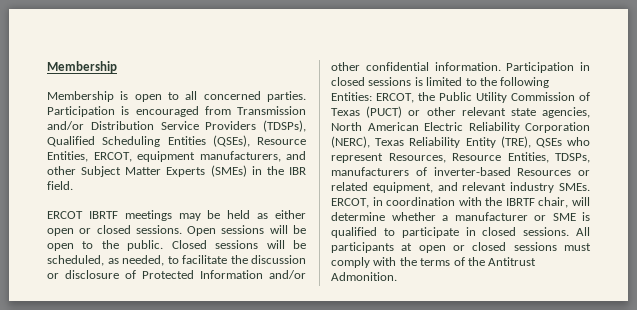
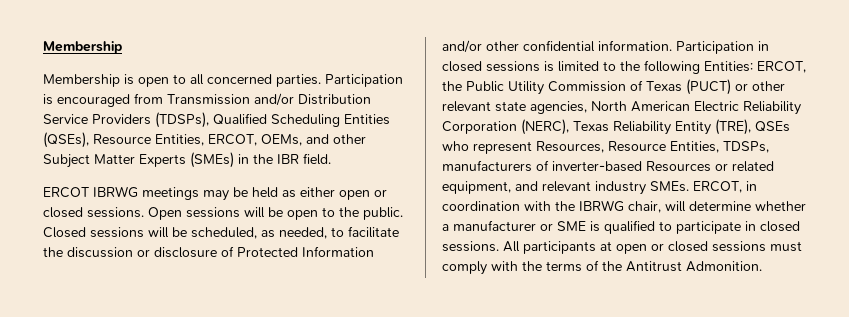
- Participation is encouraged from Transmission and/or Distribution Service Providers (TDSPs), Qualified Scheduling Entities (QSEs), Resource Entities, ERCOT, equipment manufacturers, and other Subject Matter Experts (SMEs) in the IBR field.
+ Participation is encouraged from Transmission and/or Distribution Service Providers (TDSPs), Qualified Scheduling Entities (QSEs), Resource Entities, ERCOT, OEMs, and other Subject Matter Experts (SMEs) in the IBR field.
- ERCOT IBRTF meetings may be held as either open or closed sessions.
+ ERCOT IBRWG meetings may be held as either open or closed sessions.
- ERCOT, in coordination with the IBRTF chair, will determine whether a manufacturer or SME is qualified to participate in closed sessions.
+ ERCOT, in coordination with the IBRWG chair, will determine whether a manufacturer or SME is qualified to participate in closed sessions.

